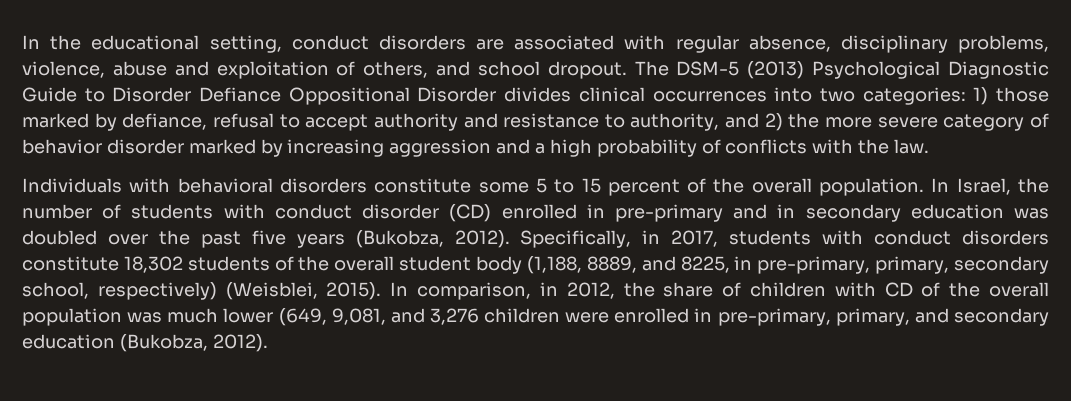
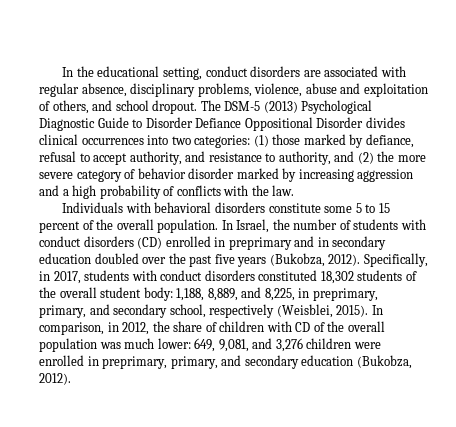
- The DSM-5 (2013) Psychological Diagnostic Guide to Disorder Defiance Oppositional Disorder divides clinical occurrences into two categories: 1) those marked by defiance, refusal to accept authority and resistance to authority, and 2) the more severe category of behavior disorder marked by increasing aggression and a high probability of conflicts with the law.
+ The DSM-5 (2013) Psychological Diagnostic Guide to Disorder Defiance Oppositional Disorder divides clinical occurrences into two categories: (1) those marked by defiance, refusal to accept authority, and resistance to authority, and (2) the more severe category of behavior disorder marked by increasing aggression and a high probability of conflicts with the law.
- In Israel, the number of students with conduct disorder (CD) enrolled in pre-primary and in secondary education was doubled over the past five years (Bukobza, 2012).
+ In Israel, the number of students with conduct disorders (CD) enrolled in preprimary and in secondary education doubled over the past five years (Bukobza, 2012).
- Specifically, in 2017, students with conduct disorders constitute 18,302 students of the overall student body (1,188, 8889, and 8225, in pre-primary, primary, secondary school, respectively) (Weisblei, 2015).
+ Specifically, in 2017, students with conduct disorders constituted 18,302 students of the overall student body: 1,188, 8,889, and 8,225, in preprimary, primary, and secondary school, respectively (Weisblei, 2015).
- In comparison, in 2012, the share of children with CD of the overall population was much lower (649, 9,081, and 3,276 children were enrolled in pre-primary, primary, and secondary education (Bukobza, 2012).
+ In comparison, in 2012, the share of children with CD of the overall population was much lower: 649, 9,081, and 3,276 children were enrolled in preprimary, primary, and secondary education (Bukobza, 2012).

